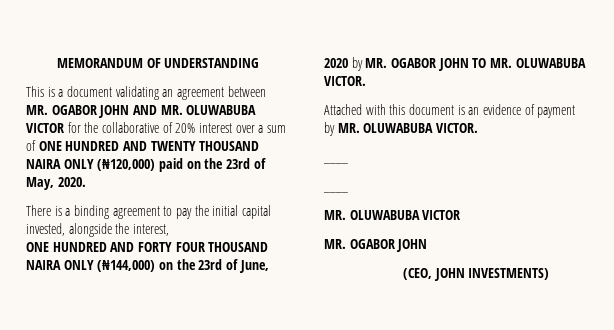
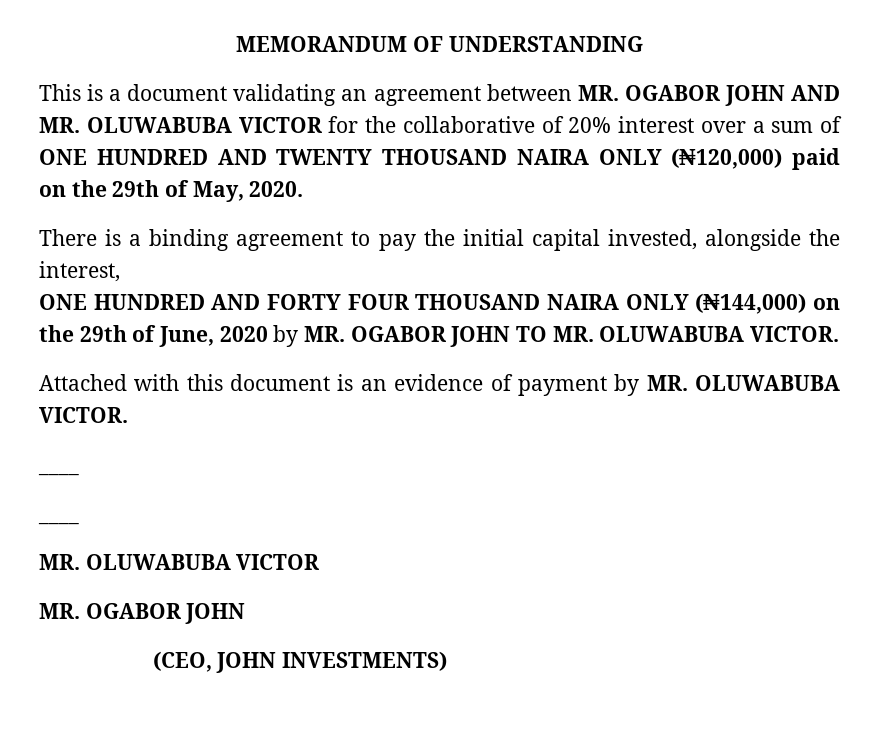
- This is a document validating an agreement between MR. OGABOR JOHN AND MR. OLUWABUBA VICTOR for the collaborative of 20% interest over a sum of ONE HUNDRED AND TWENTY THOUSAND NAIRA ONLY (₦120,000) paid on the 23rd of May, 2020.
+ This is a document validating an agreement between MR. OGABOR JOHN AND MR. OLUWABUBA VICTOR for the collaborative of 20% interest over a sum of ONE HUNDRED AND TWENTY THOUSAND NAIRA ONLY (₦120,000) paid on the 29th of May, 2020.
- ONE HUNDRED AND FORTY FOUR THOUSAND NAIRA ONLY (₦144,000) on the 23rd of June, 2020 by MR. OGABOR JOHN TO MR. OLUWABUBA VICTOR.
+ ONE HUNDRED AND FORTY FOUR THOUSAND NAIRA ONLY (₦144,000) on the 29th of June, 2020 by MR. OGABOR JOHN TO MR. OLUWABUBA VICTOR.

